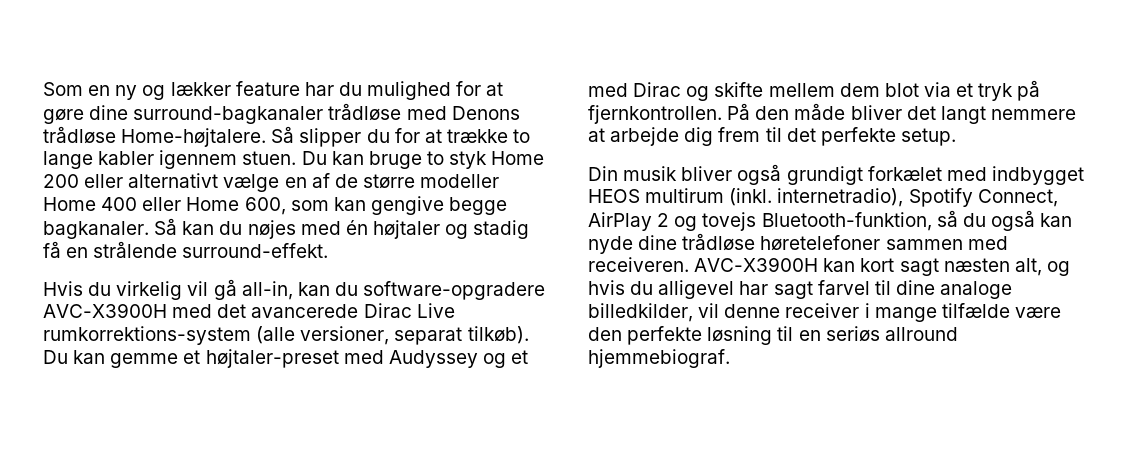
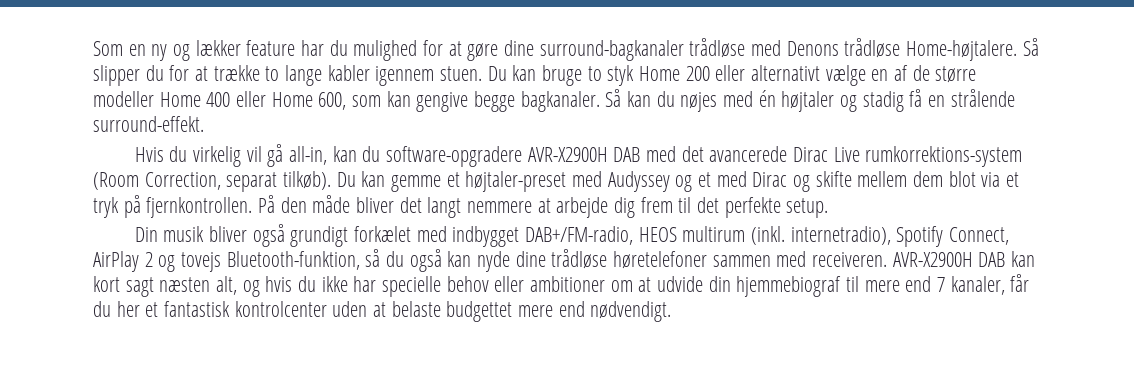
- Hvis du virkelig vil gå all-in, kan du software-opgradere AVC-X3900H med det avancerede Dirac Live rumkorrektions-system (alle versioner, separat tilkøb).
+ Hvis du virkelig vil gå all-in, kan du software-opgradere AVR-X2900H DAB med det avancerede Dirac Live rumkorrektions-system (Room Correction, separat tilkøb).
- Din musik bliver også grundigt forkælet med indbygget HEOS multirum (inkl. internetradio), Spotify Connect, AirPlay 2 og tovejs Bluetooth-funktion, så du også kan nyde dine trådløse høretelefoner sammen med receiveren.
+ Din musik bliver også grundigt forkælet med indbygget DAB+/FM-radio, HEOS multirum (inkl. internetradio), Spotify Connect, AirPlay 2 og tovejs Bluetooth-funktion, så du også kan nyde dine trådløse høretelefoner sammen med receiveren.
- AVC-X3900H kan kort sagt næsten alt, og hvis du alligevel har sagt farvel til dine analoge billedkilder, vil denne receiver i mange tilfælde være den perfekte løsning til en seriøs allround hjemmebiograf.
+ AVR-X2900H DAB kan kort sagt næsten alt, og hvis du ikke har specielle behov eller ambitioner om at udvide din hjemmebiograf til mere end 7 kanaler, får du her et fantastisk kontrolcenter uden at belaste budgettet mere end nødvendigt.

